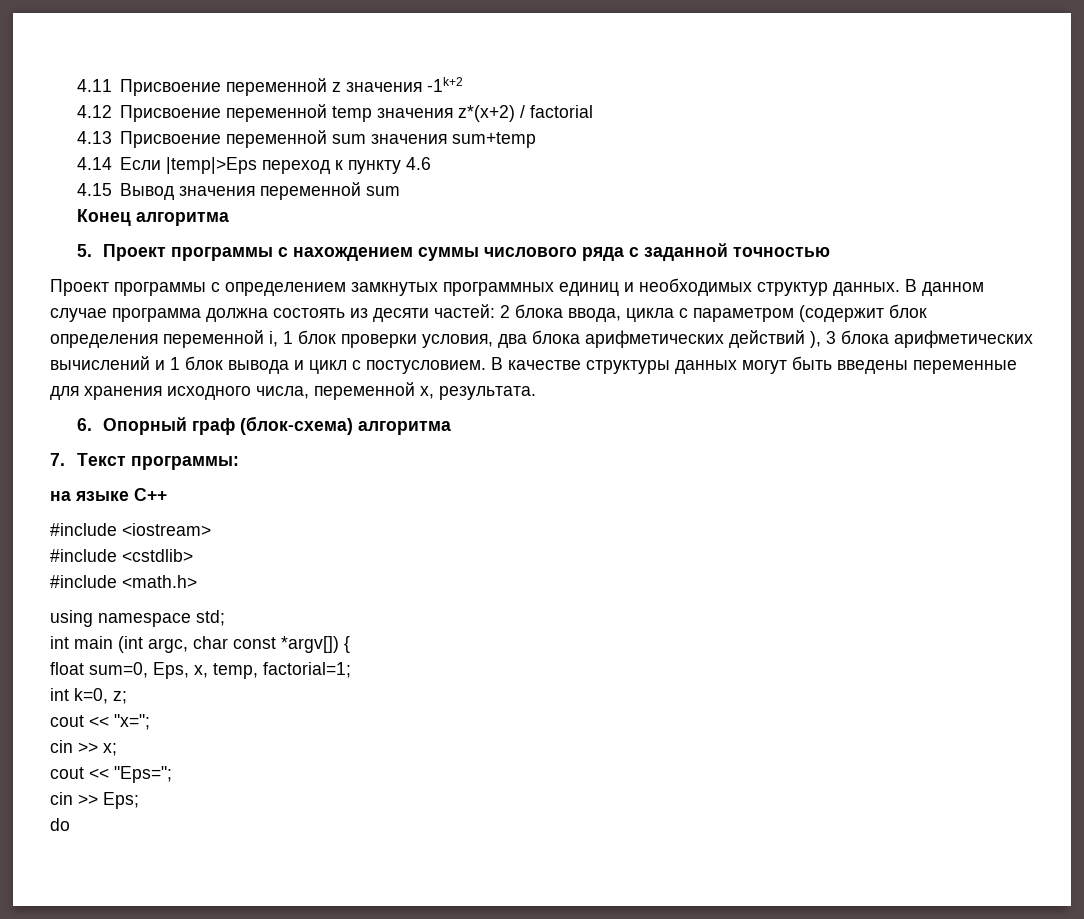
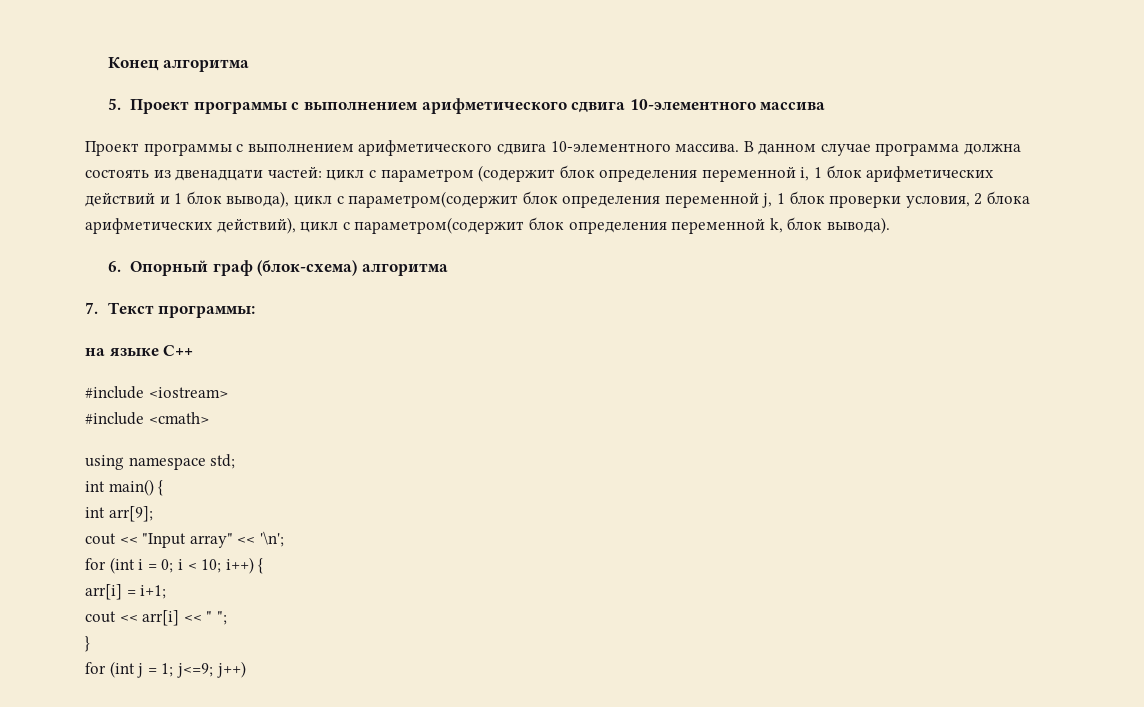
- 4.11 Присвоение переменной z значения -1k+2
- 4.12 Присвоение переменной temp значения z*(x+2) / factorial
- 4.13 Присвоение переменной sum значения sum+temp
- 4.14 Если |temp|>Eps переход к пункту 4.6
- 4.15 Вывод значения переменной sum
- 5. Проект программы с нахождением суммы числового ряда с заданной точностью
- Проект программы с определением замкнутых программных единиц и необходимых структур данных.
+ 5. Проект программы с выполнением арифметического сдвига 10-элементного массива
+ Проект программы с выполнением арифметического сдвига 10-элементного массива.
- В данном случае программа должна состоять из десяти частей: 2 блока ввода, цикла с параметром (содержит блок определения переменной i, 1 блок проверки условия, два блока арифметических действий ), 3 блока арифметических вычислений и 1 блок вывода и цикл с постусловием. В качестве структуры данных могут быть введены переменные для хранения исходного числа, переменной x, результата.
+ В данном случае программа должна состоять из двенадцати частей: цикл с параметром (содержит блок определения переменной i, 1 блок арифметических действий и 1 блок вывода), цикл с параметром(содержит блок определения переменной j, 1 блок проверки условия, 2 блока арифметических действий), цикл с параметром(содержит блок определения переменной k, блок вывода).
- #include <cstdlib>
- #include <math.h>
+ #include <cmath>
- int main (int argc, char const *argv[]) {
- float sum=0, Eps, x, temp, factorial=1;
- int k=0, z;
- cout << "x=";
- cin >> x;
- cout << "Eps=";
- cin >> Eps;
- do
+ int main() {
+ int arr[9];
+ cout << "Input array" << '\n';
+ for (int i = 0; i < 10; i++) {
+ arr[i] = i+1;
+ cout << arr[i] << " ";
+ }
+ for (int j = 1; j<=9; j++)

